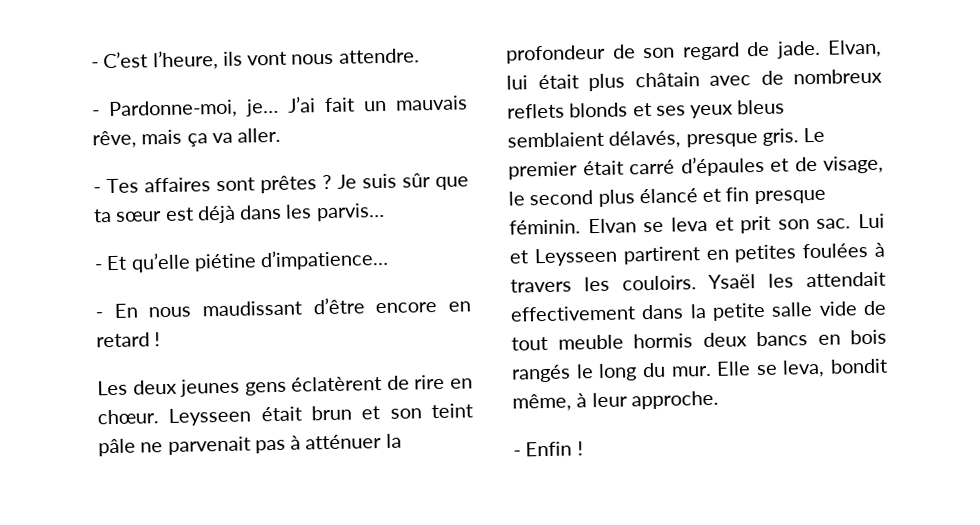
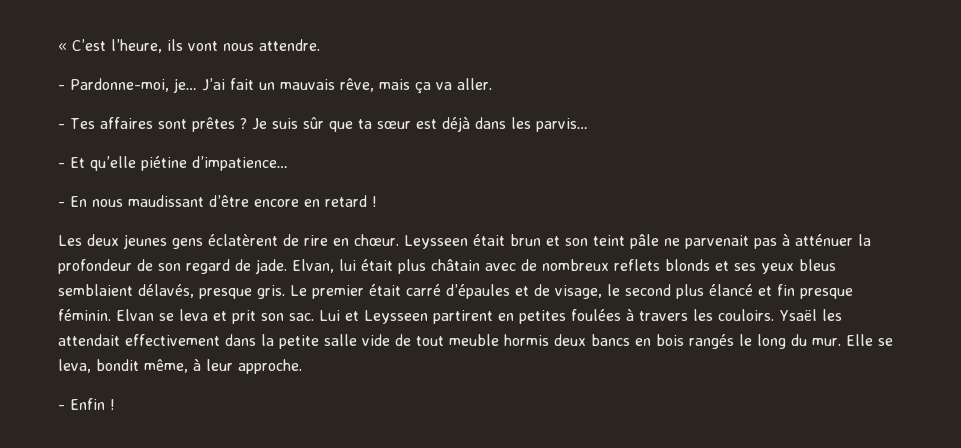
- - C’est l’heure, ils vont nous attendre.
+ « C’est l’heure, ils vont nous attendre.

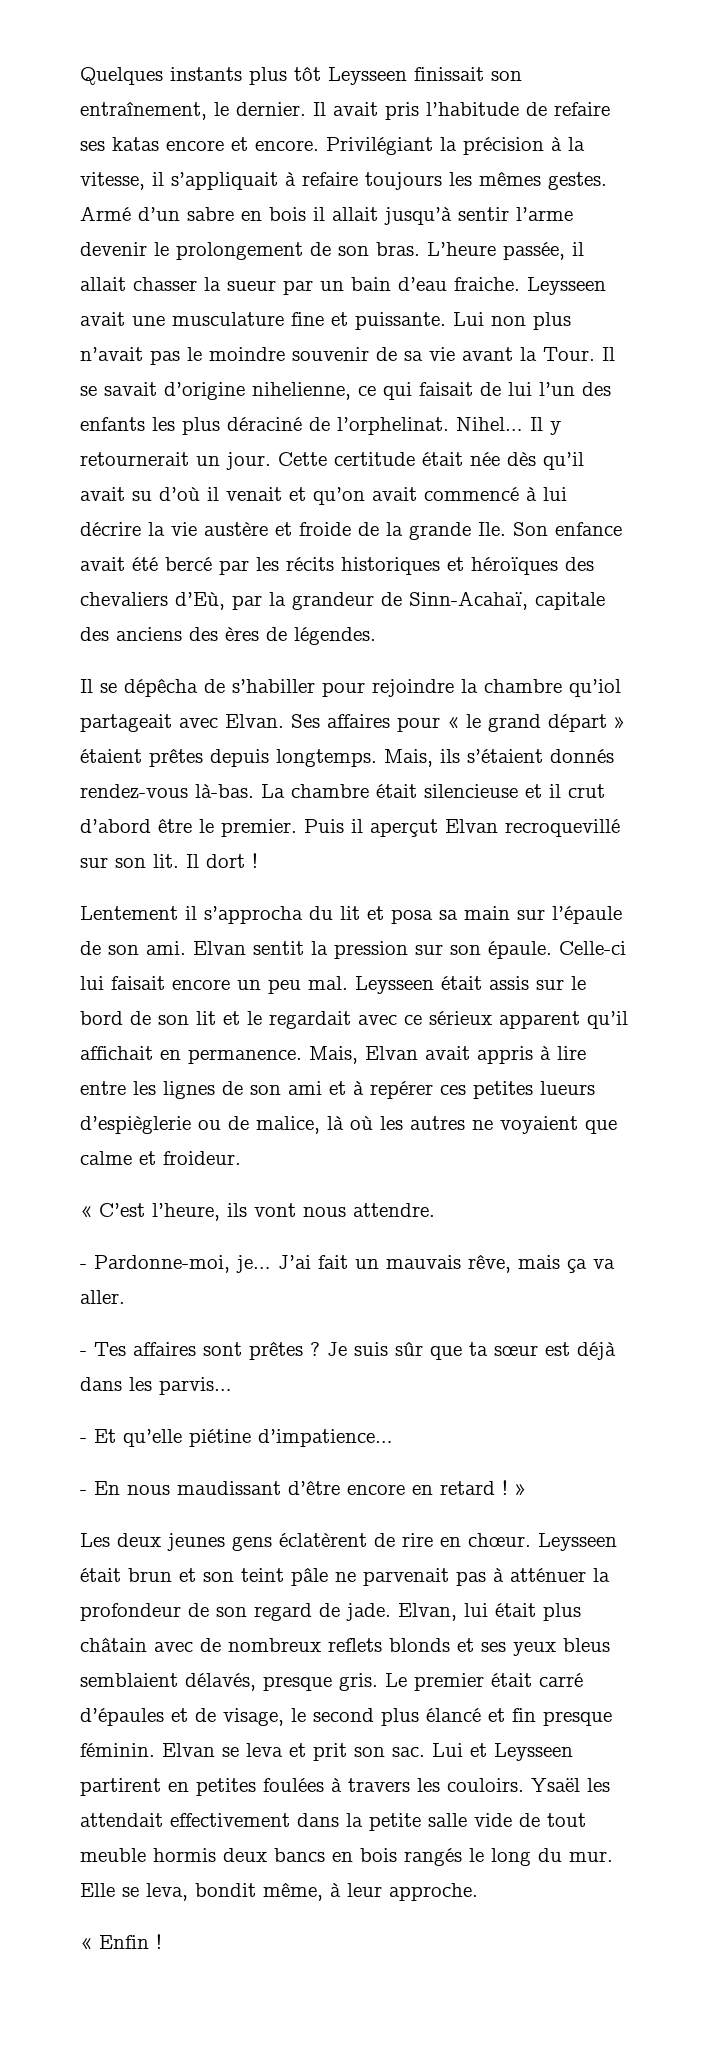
+ Quelques instants plus tôt Leysseen finissait son entraînement, le dernier. Il avait pris l’habitude de refaire ses katas encore et encore. Privilégiant la précision à la vitesse, il s’appliquait à refaire toujours les mêmes gestes. Armé d’un sabre en bois il allait jusqu’à sentir l’arme devenir le prolongement de son bras. L’heure passée, il allait chasser la sueur par un bain d’eau fraiche. Leysseen avait une musculature fine et puissante. Lui non plus n’avait pas le moindre souvenir de sa vie avant la Tour. Il se savait d’origine nihelienne, ce qui faisait de lui l’un des enfants les plus déraciné de l’orphelinat. Nihel… Il y retournerait un jour. Cette certitude était née dès qu’il avait su d’où il venait et qu’on avait commencé à lui décrire la vie austère et froide de la grande Ile. Son enfance avait été bercé par les récits historiques et héroïques des chevaliers d’Eù, par la grandeur de Sinn-Acahaï, capitale des anciens des ères de légendes.
+ Il se dépêcha de s’habiller pour rejoindre la chambre qu’iol partageait avec Elvan. Ses affaires pour « le grand départ » étaient prêtes depuis longtemps. Mais, ils s’étaient donnés rendez-vous là-bas. La chambre était silencieuse et il crut d’abord être le premier. Puis il aperçut Elvan recroquevillé sur son lit. Il dort !
+ Lentement il s’approcha du lit et posa sa main sur l’épaule de son ami. Elvan sentit la pression sur son épaule. Celle-ci lui faisait encore un peu mal. Leysseen était assis sur le bord de son lit et le regardait avec ce sérieux apparent qu’il affichait en permanence. Mais, Elvan avait appris à lire entre les lignes de son ami et à repérer ces petites lueurs d’espièglerie ou de malice, là où les autres ne voyaient que calme et froideur.
- - En nous maudissant d’être encore en retard !
+ - En nous maudissant d’être encore en retard ! »
- - Enfin !
+ « Enfin !

